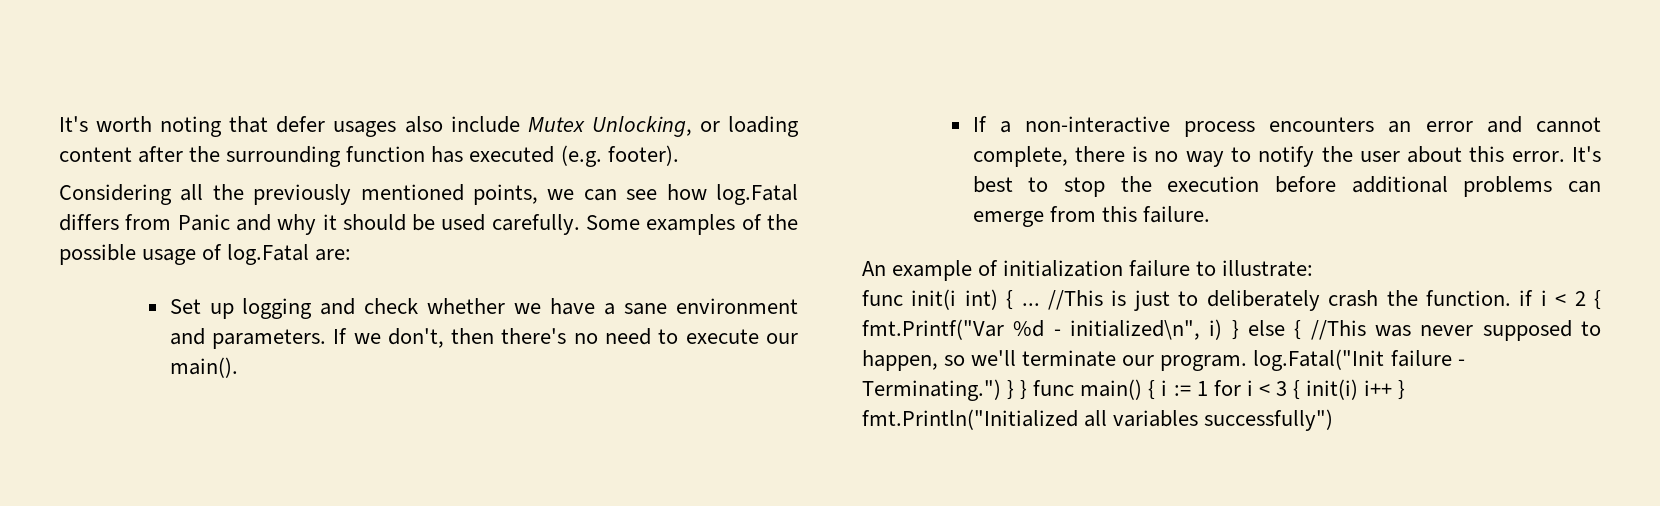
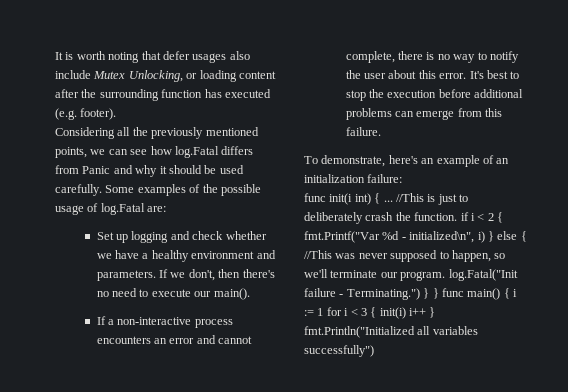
- It's worth noting that defer usages also include Mutex Unlocking, or loading content after the surrounding function has executed (e.g. footer).
+ It is worth noting that defer usages also include Mutex Unlocking, or loading content after the surrounding function has executed (e.g. footer).
- Set up logging and check whether we have a sane environment and parameters.
+ Set up logging and check whether we have a healthy environment and parameters.
- An example of initialization failure to illustrate:
+ To demonstrate, here's an example of an initialization failure:

